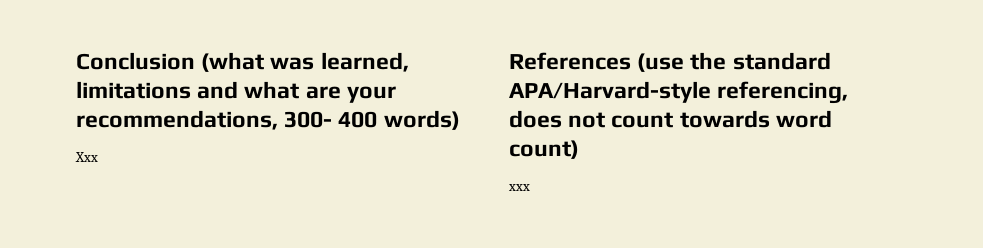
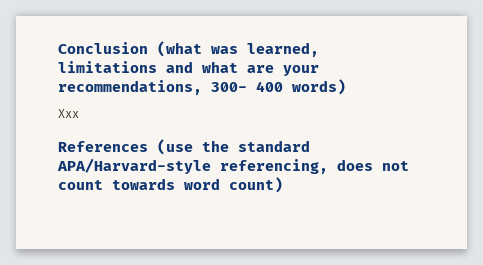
- xxx

